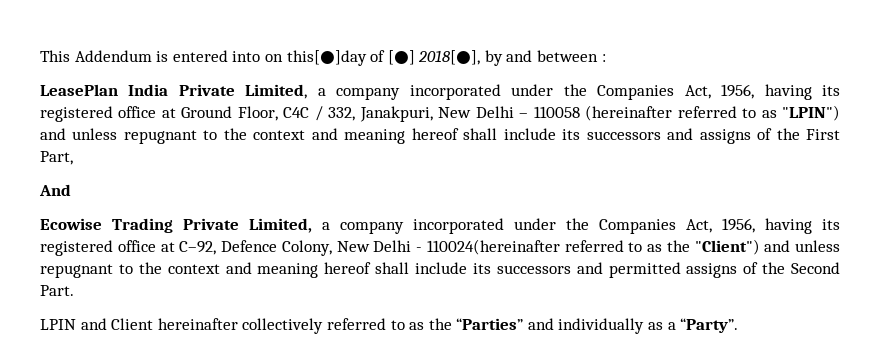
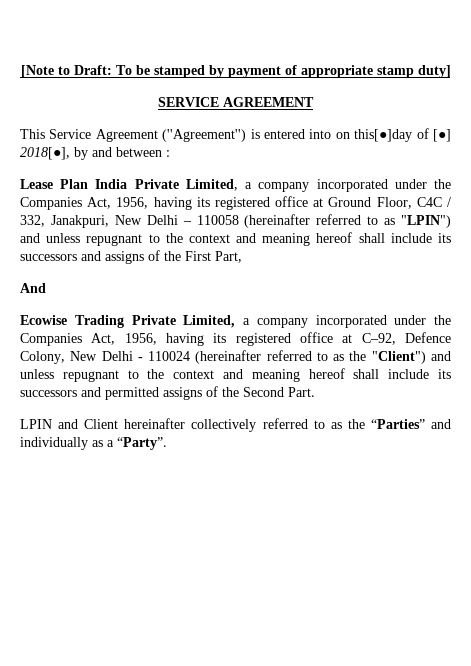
- This Addendum is entered into on this[●]day of [●] 2018[●], by and between :
+ [Note to Draft: To be stamped by payment of appropriate stamp duty]
+ SERVICE AGREEMENT
+ This Service Agreement (''Agreement'') is entered into on this[●]day of [●] 2018[●], by and between :
- LeasePlan India Private Limited, a company incorporated under the Companies Act, 1956, having its registered office at Ground Floor, C4C / 332, Janakpuri, New Delhi – 110058 (hereinafter referred to as "LPIN") and unless repugnant to the context and meaning hereof shall include its successors and assigns of the First Part,
+ Lease Plan India Private Limited, a company incorporated under the Companies Act, 1956, having its registered office at Ground Floor, C4C / 332, Janakpuri, New Delhi – 110058 (hereinafter referred to as "LPIN") and unless repugnant to the context and meaning hereof shall include its successors and assigns of the First Part,
- Ecowise Trading Private Limited, a company incorporated under the Companies Act, 1956, having its registered office at C–92, Defence Colony, New Delhi - 110024(hereinafter referred to as the "Client") and unless repugnant to the context and meaning hereof shall include its successors and permitted assigns of the Second Part.
+ Ecowise Trading Private Limited, a company incorporated under the Companies Act, 1956, having its registered office at C–92, Defence Colony, New Delhi - 110024 (hereinafter referred to as the "Client") and unless repugnant to the context and meaning hereof shall include its successors and permitted assigns of the Second Part.

